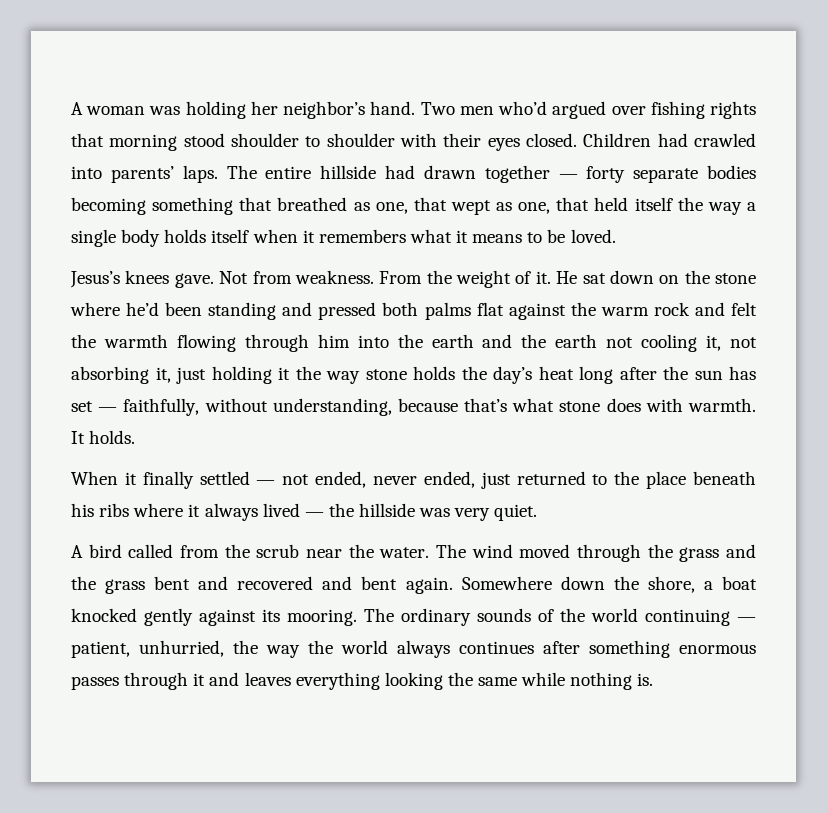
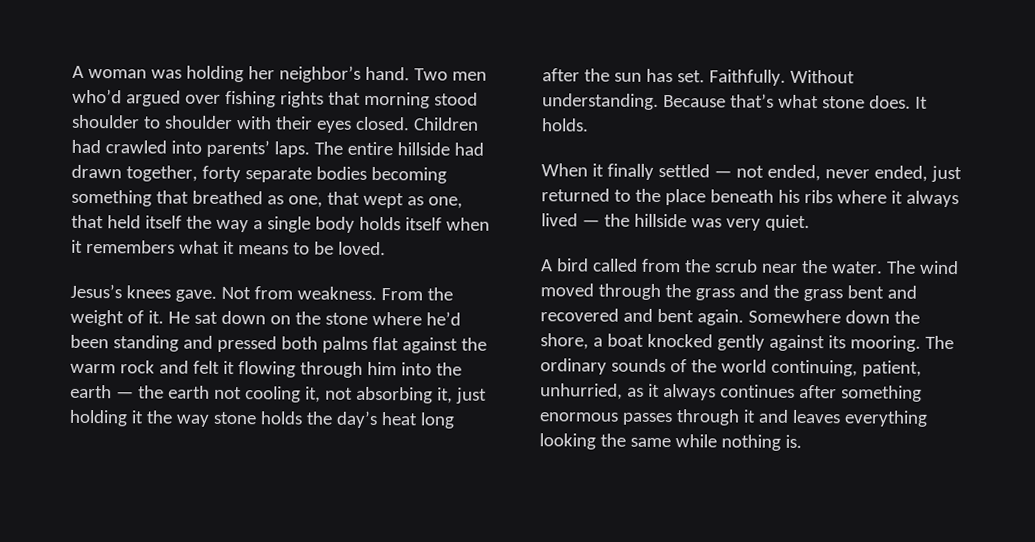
- The entire hillside had drawn together — forty separate bodies becoming something that breathed as one, that wept as one, that held itself the way a single body holds itself when it remembers what it means to be loved.
+ The entire hillside had drawn together, forty separate bodies becoming something that breathed as one, that wept as one, that held itself the way a single body holds itself when it remembers what it means to be loved.
- He sat down on the stone where he’d been standing and pressed both palms flat against the warm rock and felt the warmth flowing through him into the earth and the earth not cooling it, not absorbing it, just holding it the way stone holds the day’s heat long after the sun has set — faithfully, without understanding, because that’s what stone does with warmth.
+ He sat down on the stone where he’d been standing and pressed both palms flat against the warm rock and felt it flowing through him into the earth — the earth not cooling it, not absorbing it, just holding it the way stone holds the day’s heat long after the sun has set. Faithfully. Without understanding. Because that’s what stone does.
- The ordinary sounds of the world continuing — patient, unhurried, the way the world always continues after something enormous passes through it and leaves everything looking the same while nothing is.
+ The ordinary sounds of the world continuing, patient, unhurried, as it always continues after something enormous passes through it and leaves everything looking the same while nothing is.

